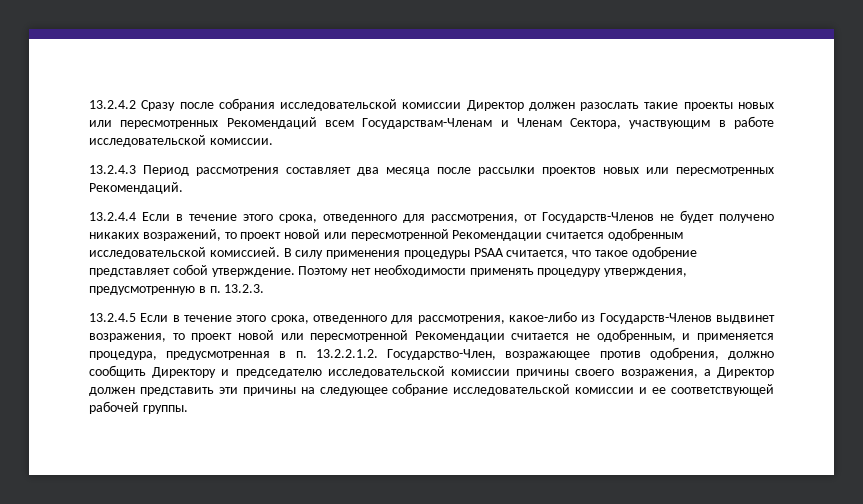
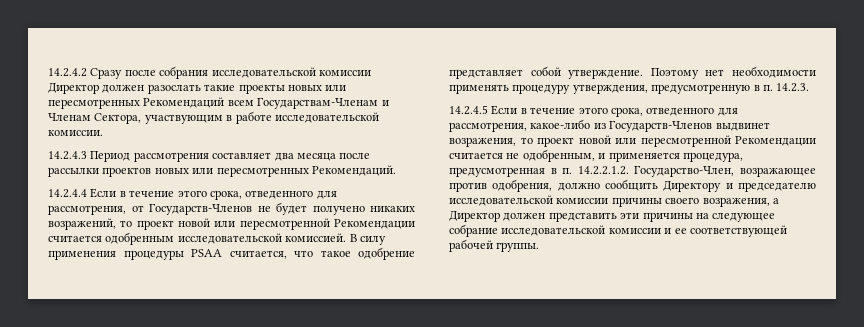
- 13.2.4.2 Сразу после собрания исследовательской комиссии Директор должен разослать такие проекты новых или пересмотренных Рекомендаций всем Государствам-Членам и Членам Сектора, участвующим в работе исследовательской комиссии.
+ 14.2.4.2 Сразу после собрания исследовательской комиссии Директор должен разослать такие проекты новых или пересмотренных Рекомендаций всем Государствам-Членам и Членам Сектора, участвующим в работе исследовательской комиссии.
- 13.2.4.3 Период рассмотрения составляет два месяца после рассылки проектов новых или пересмотренных Рекомендаций.
+ 14.2.4.3 Период рассмотрения составляет два месяца после рассылки проектов новых или пересмотренных Рекомендаций.
- 13.2.4.4 Если в течение этого срока, отведенного для рассмотрения, от Государств-Членов не будет получено никаких возражений, то проект новой или пересмотренной Рекомендации считается одобренным исследовательской комиссией.
+ 14.2.4.4 Если в течение этого срока, отведенного для рассмотрения, от Государств-Членов не будет получено никаких возражений, то проект новой или пересмотренной Рекомендации считается одобренным исследовательской комиссией.
- Поэтому нет необходимости применять процедуру утверждения, предусмотренную в п. 13.2.3.
- 13.2.4.5 Если в течение этого срока, отведенного для рассмотрения, какое-либо из Государств-Членов выдвинет возражения, то проект новой или пересмотренной Рекомендации считается не одобренным, и применяется процедура, предусмотренная в п. 13.2.2.1.2. Государство-Член, возражающее против одобрения, должно сообщить Директору и председателю исследовательской комиссии причины своего возражения, а Директор должен представить эти причины на следующее собрание исследовательской комиссии и ее соответствующей рабочей группы.
+ Поэтому нет необходимости применять процедуру утверждения, предусмотренную в п. 14.2.3.
+ 14.2.4.5 Если в течение этого срока, отведенного для рассмотрения, какое-либо из Государств-Членов выдвинет возражения, то проект новой или пересмотренной Рекомендации считается не одобренным, и применяется процедура, предусмотренная в п. 14.2.2.1.2. Государство-Член, возражающее против одобрения, должно сообщить Директору и председателю исследовательской комиссии причины своего возражения, а Директор должен представить эти причины на следующее собрание исследовательской комиссии и ее соответствующей рабочей группы.

